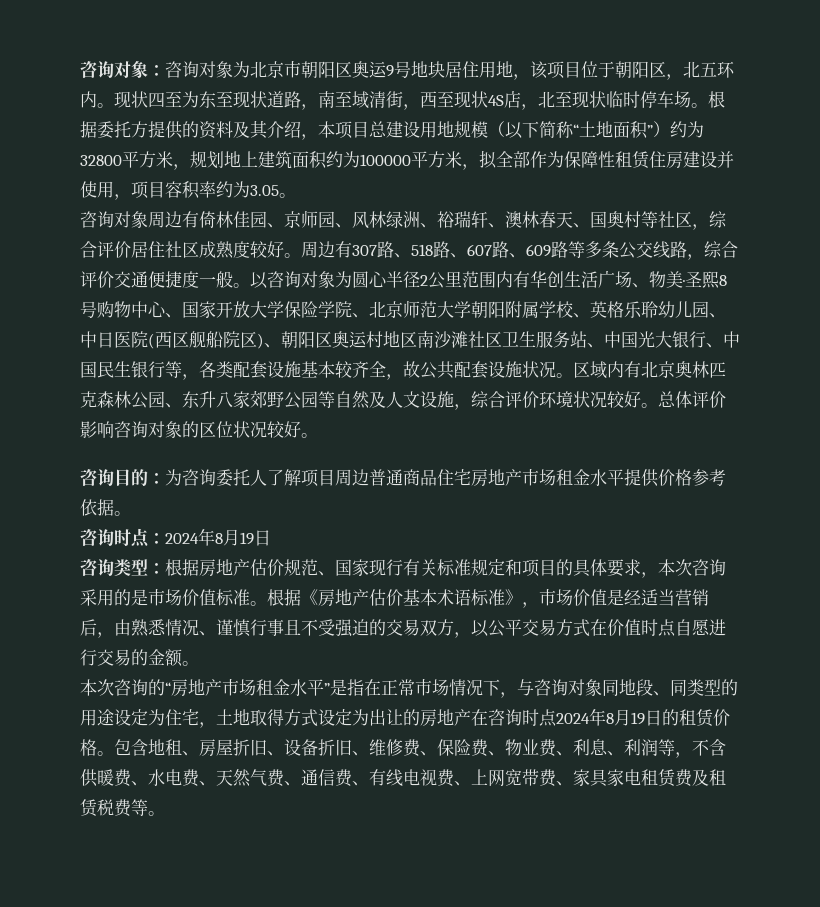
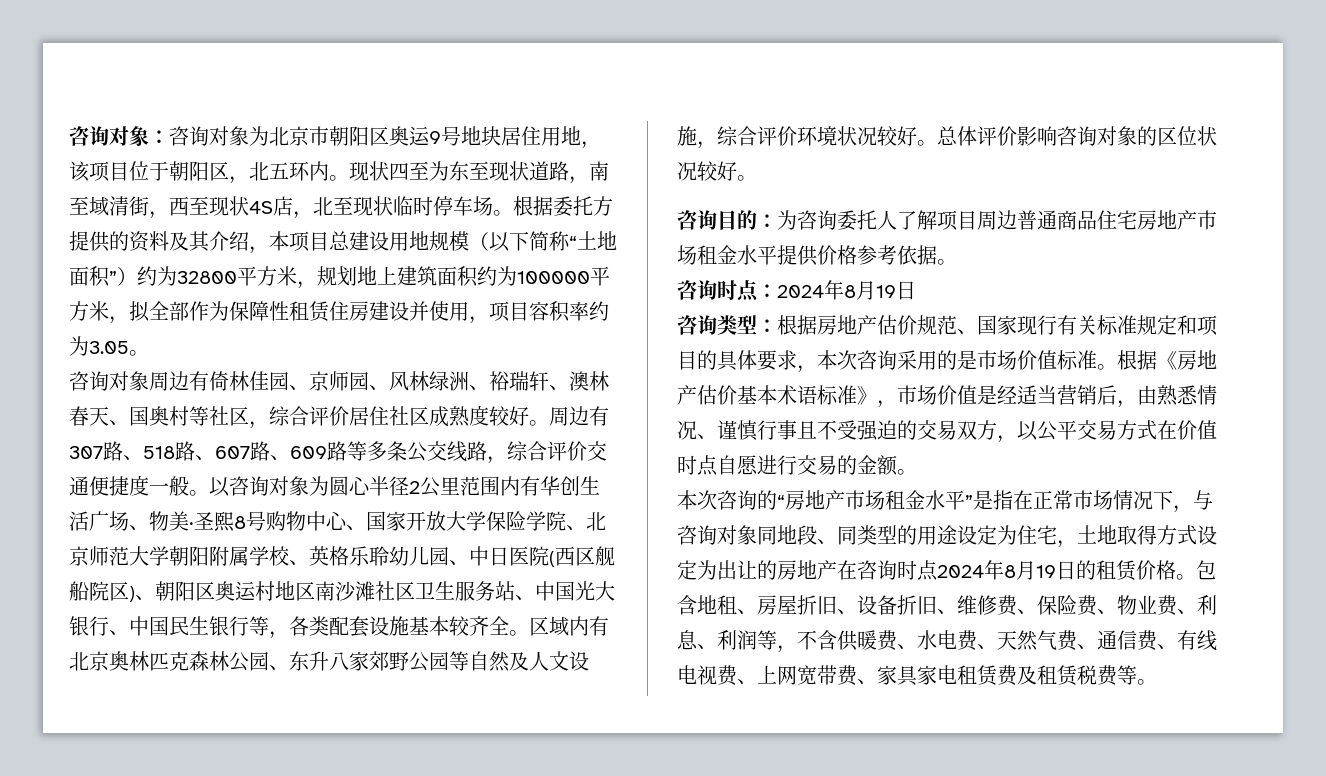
- 以咨询对象为圆心半径2公里范围内有华创生活广场、物美·圣熙8号购物中心、国家开放大学保险学院、北京师范大学朝阳附属学校、英格乐聆幼儿园、中日医院(西区舰船院区)、朝阳区奥运村地区南沙滩社区卫生服务站、中国光大银行、中国民生银行等，各类配套设施基本较齐全，故公共配套设施状况。
+ 以咨询对象为圆心半径2公里范围内有华创生活广场、物美·圣熙8号购物中心、国家开放大学保险学院、北京师范大学朝阳附属学校、英格乐聆幼儿园、中日医院(西区舰船院区)、朝阳区奥运村地区南沙滩社区卫生服务站、中国光大银行、中国民生银行等，各类配套设施基本较齐全。

